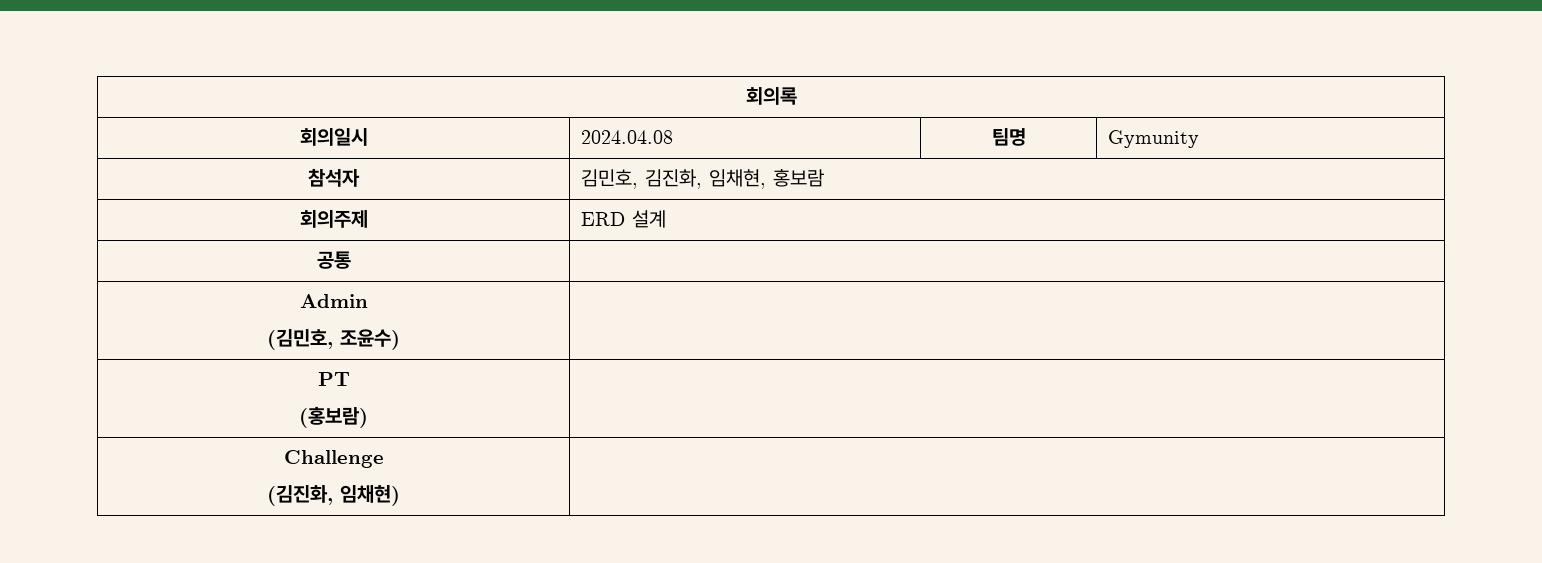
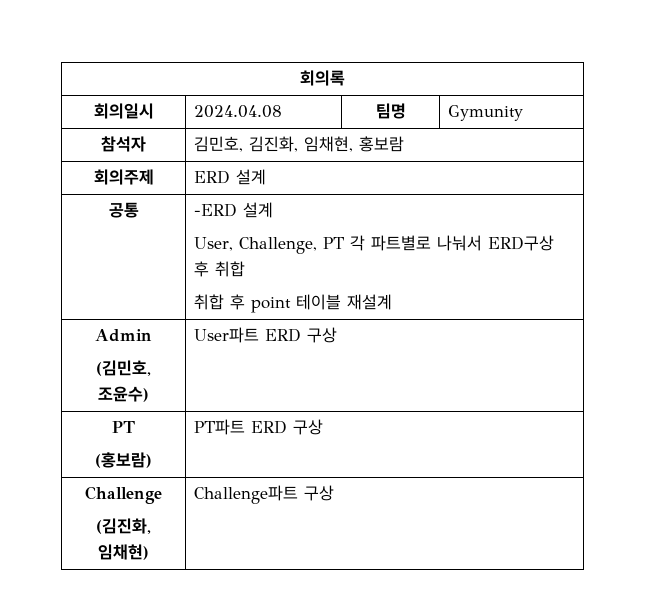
- 공통 |
+ 공통 | -ERD 설계
+ User, Challenge, PT 각 파트별로 나눠서 ERD구상 후 취합
+ 취합 후 point 테이블 재설계
  Admin
- (김민호, 조윤수) |
+ (김민호, 조윤수) | User파트 ERD 구상
  PT
- (홍보람) |
+ (홍보람) | PT파트 ERD 구상
  Challenge
- (김진화, 임채현) |
+ (김진화, 임채현) | Challenge파트 구상

